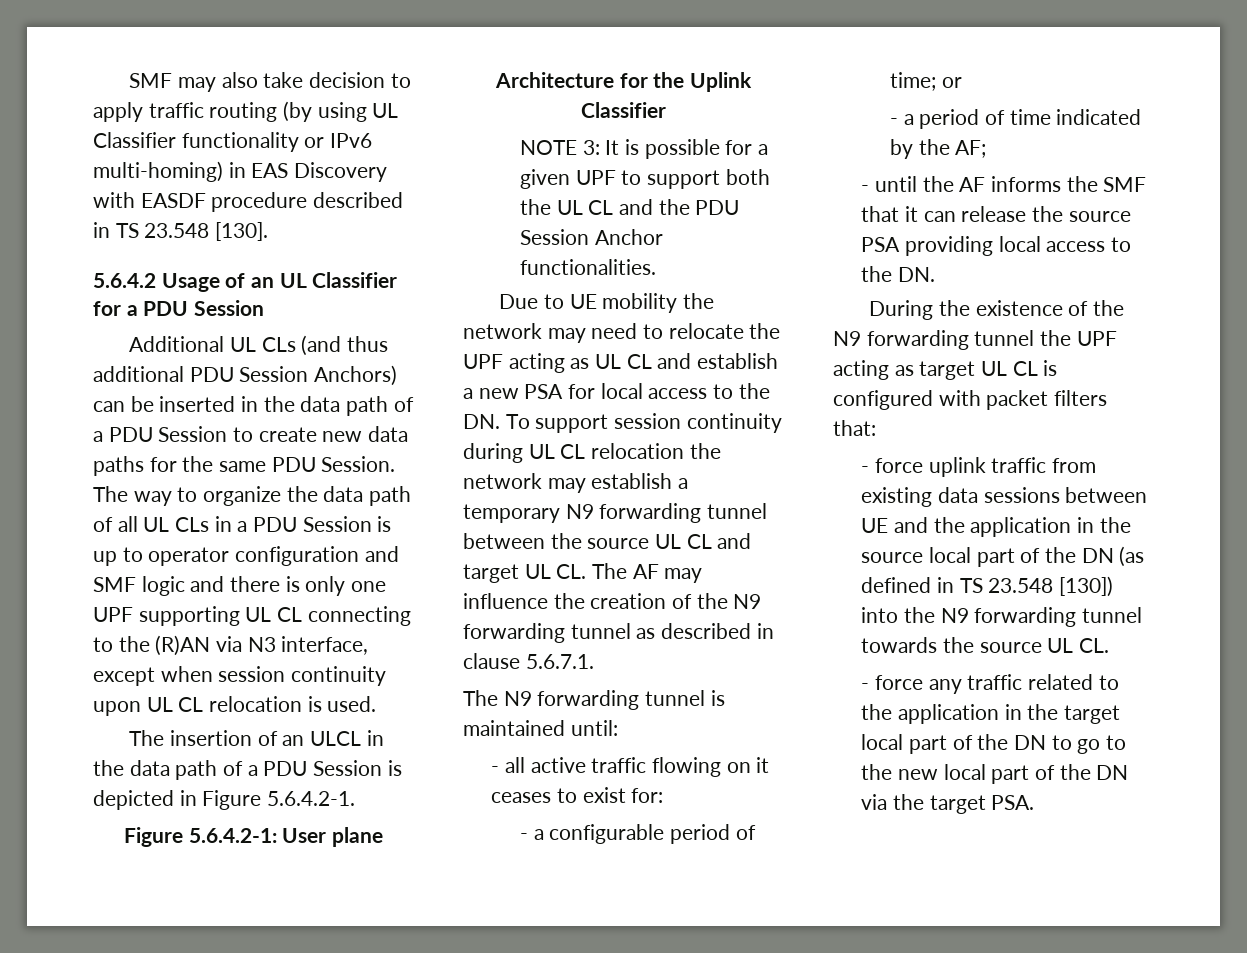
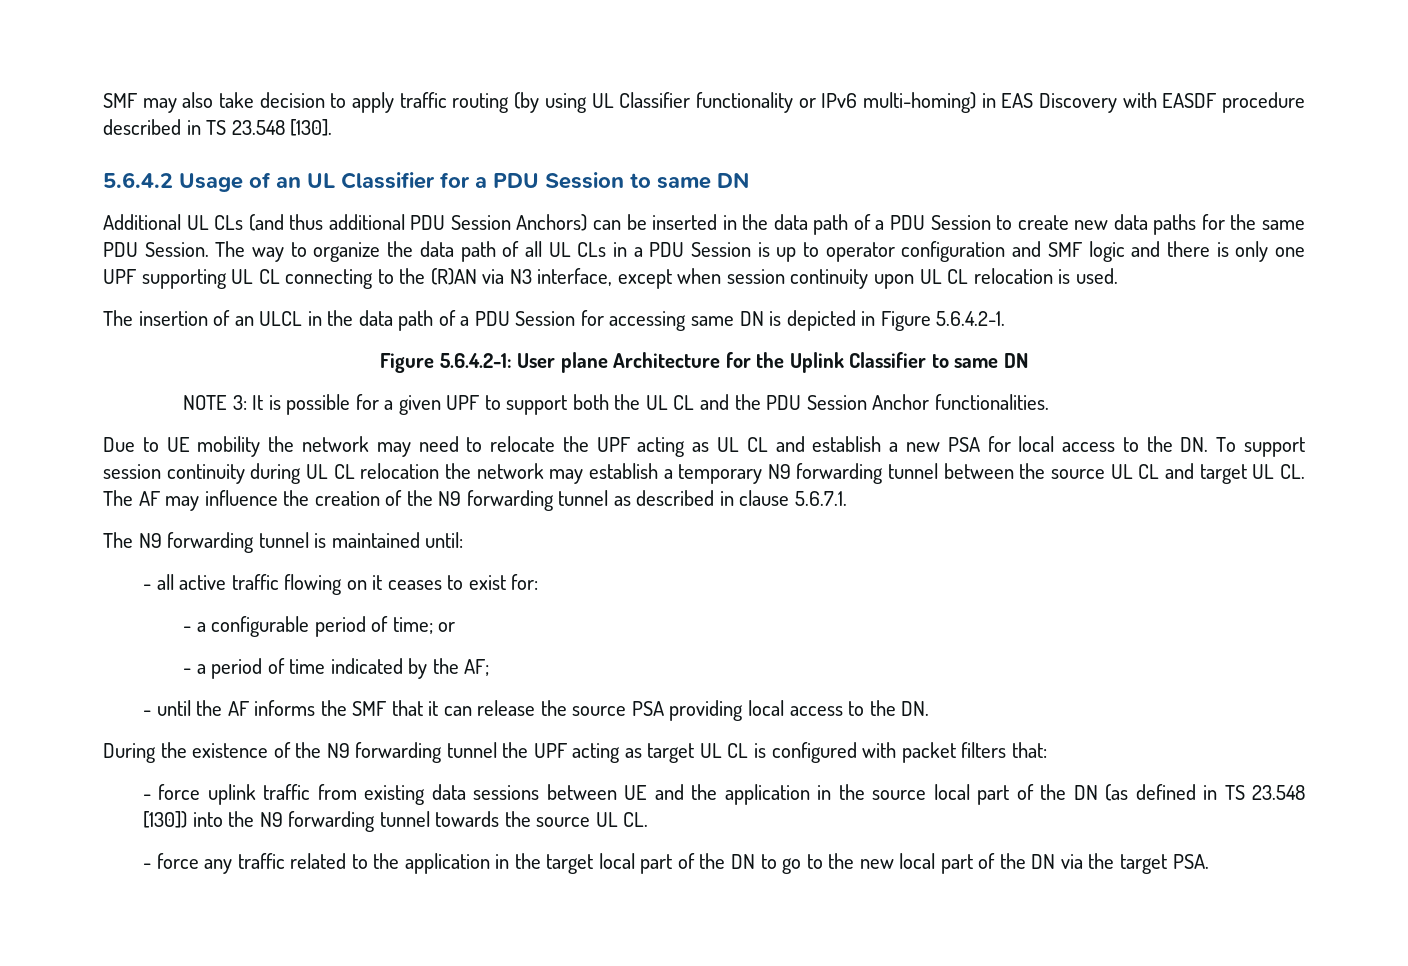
- 5.6.4.2 Usage of an UL Classifier for a PDU Session
+ 5.6.4.2 Usage of an UL Classifier for a PDU Session to same DN
- The insertion of an ULCL in the data path of a PDU Session is depicted in Figure 5.6.4.2-1.
+ The insertion of an ULCL in the data path of a PDU Session for accessing same DN is depicted in Figure 5.6.4.2-1.
- Figure 5.6.4.2-1: User plane Architecture for the Uplink Classifier
+ Figure 5.6.4.2-1: User plane Architecture for the Uplink Classifier to same DN

